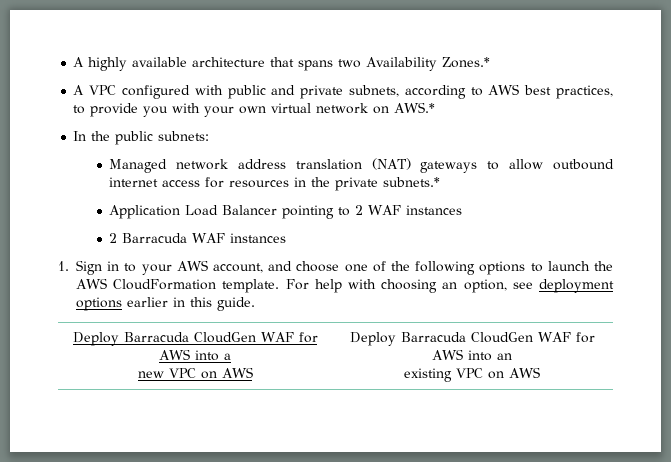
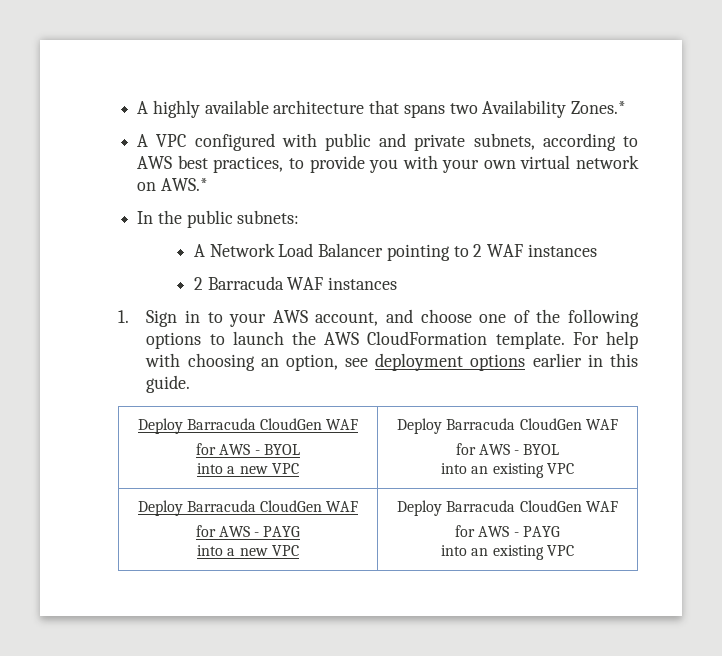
- Managed network address translation (NAT) gateways to allow outbound internet access for resources in the private subnets.*
- Application Load Balancer pointing to 2 WAF instances
+ A Network Load Balancer pointing to 2 WAF instances
  For help with choosing an option, see deployment options earlier in this guide.
- Deploy Barracuda CloudGen WAF for AWS into a
- new VPC on AWS | Deploy Barracuda CloudGen WAF for AWS into an
- existing VPC on AWS
+ Deploy Barracuda CloudGen WAF
+ for AWS - BYOL
+ into a new VPC | Deploy Barracuda CloudGen WAF
+ for AWS - BYOL
+ into an existing VPC
+ Deploy Barracuda CloudGen WAF
+ for AWS - PAYG
+ into a new VPC | Deploy Barracuda CloudGen WAF
+ for AWS - PAYG
+ into an existing VPC

